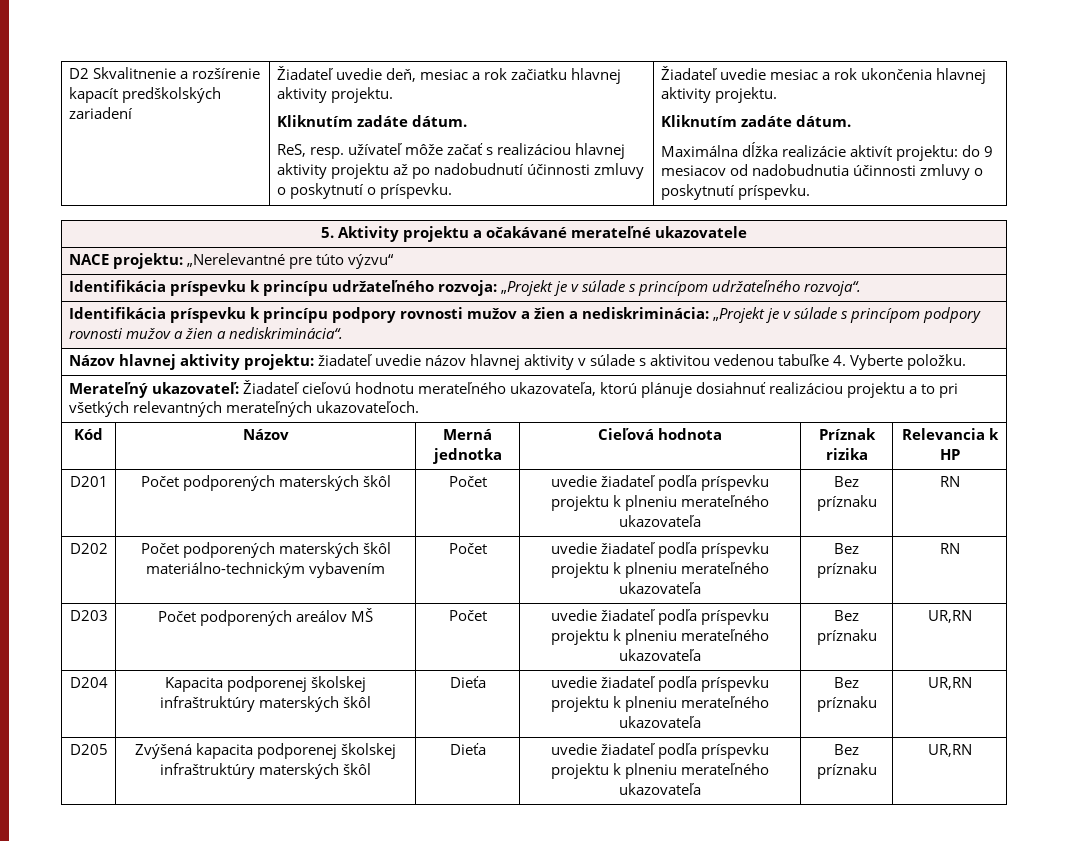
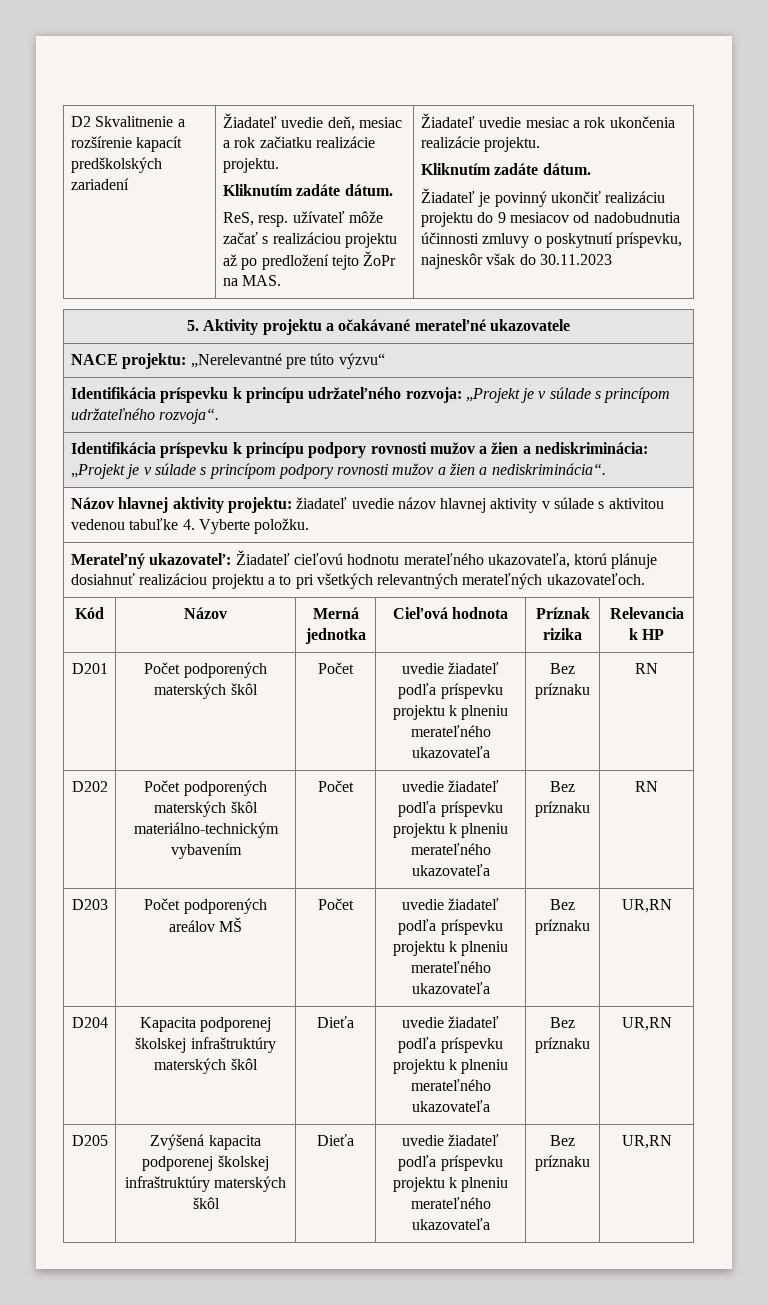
- Žiadateľ uvedie deň, mesiac a rok začiatku hlavnej aktivity projektu.
+ Žiadateľ uvedie deň, mesiac a rok začiatku realizácie projektu.
- ReS, resp. užívateľ môže začať s realizáciou hlavnej aktivity projektu až po nadobudnutí účinnosti zmluvy o poskytnutí o príspevku.
+ ReS, resp. užívateľ môže začať s realizáciou projektu až po predložení tejto ŽoPr na MAS.
- Žiadateľ uvedie mesiac a rok ukončenia hlavnej aktivity projektu.
+ Žiadateľ uvedie mesiac a rok ukončenia realizácie projektu.
  Kliknutím zadáte dátum.
- Maximálna dĺžka realizácie aktivít projektu: do 9 mesiacov od nadobudnutia účinnosti zmluvy o poskytnutí príspevku.
+ Žiadateľ je povinný ukončiť realizáciu projektu do 9 mesiacov od nadobudnutia účinnosti zmluvy o poskytnutí príspevku, najneskôr však do 30.11.2023

